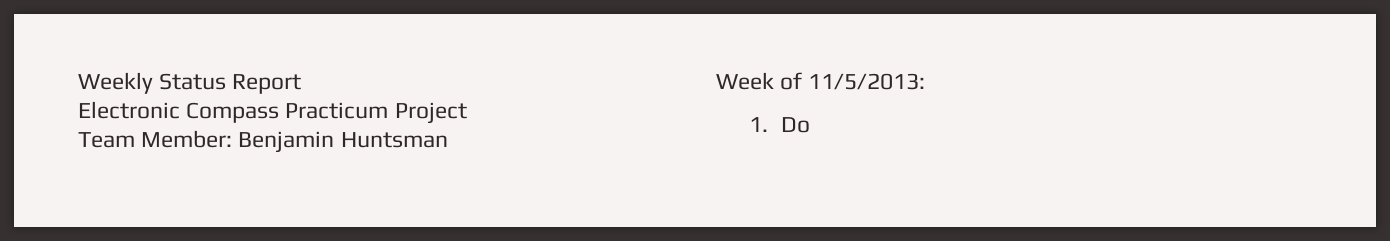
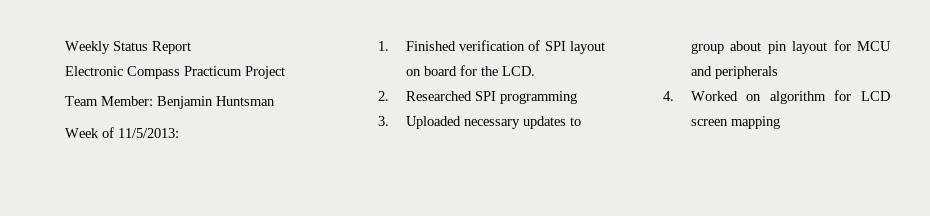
- 1. Do
+ 1. Finished verification of SPI layout on board for the LCD.
+ 2. Researched SPI programming
+ 3. Uploaded necessary updates to group about pin layout for MCU and peripherals
+ 4. Worked on algorithm for LCD screen mapping

